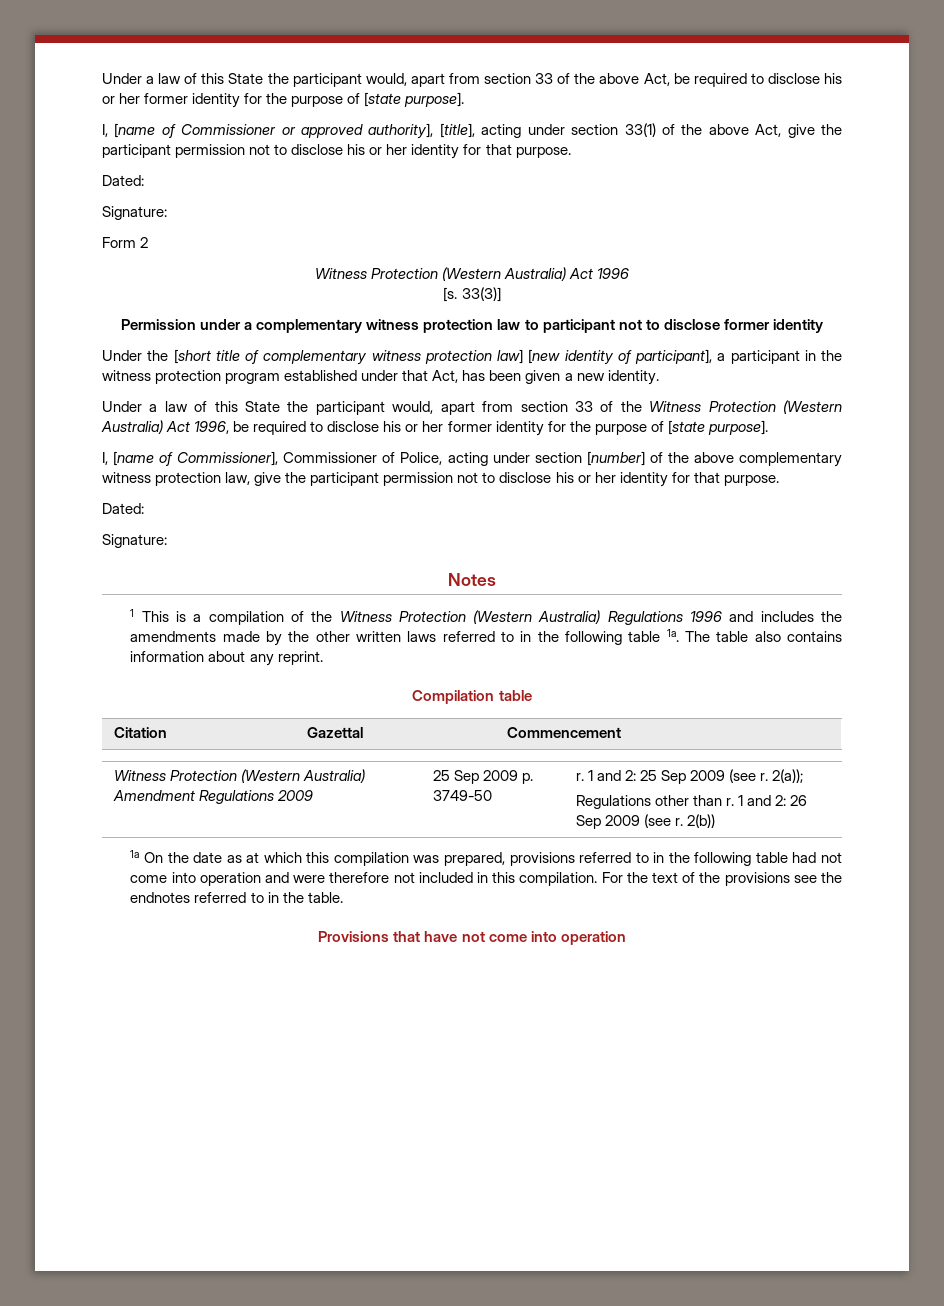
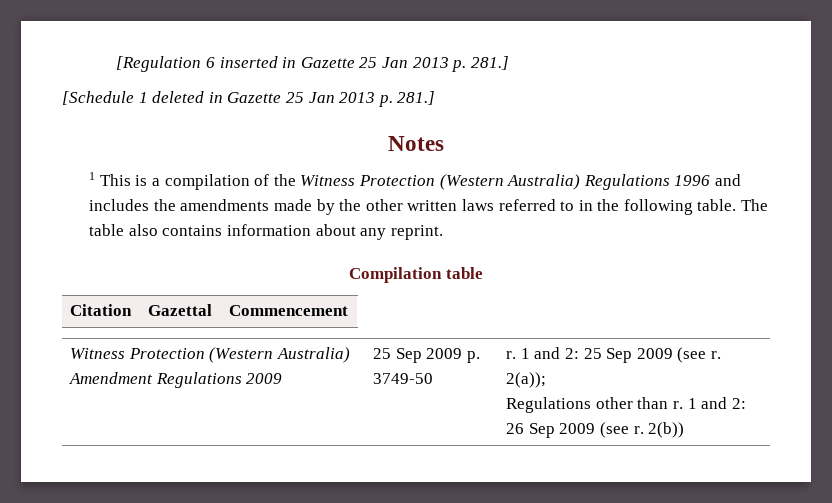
- Under a law of this State the participant would, apart from section 33 of the above Act, be required to disclose his or her former identity for the purpose of [state purpose].
- I, [name of Commissioner or approved authority], [title], acting under section 33(1) of the above Act, give the participant permission not to disclose his or her identity for that purpose.
- Dated:
- Signature:
- Form 2
- Witness Protection (Western Australia) Act 1996
- [s. 33(3)]
- Permission under a complementary witness protection law to participant not to disclose former identity
- Under the [short title of complementary witness protection law] [new identity of participant], a participant in the witness protection program established under that Act, has been given a new identity.
- Under a law of this State the participant would, apart from section 33 of the Witness Protection (Western Australia) Act 1996, be required to disclose his or her former identity for the purpose of [state purpose].
- I, [name of Commissioner], Commissioner of Police, acting under section [number] of the above complementary witness protection law, give the participant permission not to disclose his or her identity for that purpose.
- Dated:
- Signature:
+ [Regulation 6 inserted in Gazette 25 Jan 2013 p. 281.]
+ [Schedule 1 deleted in Gazette 25 Jan 2013 p. 281.]
- 1 This is a compilation of the Witness Protection (Western Australia) Regulations 1996 and includes the amendments made by the other written laws referred to in the following table 1a.
+ 1 This is a compilation of the Witness Protection (Western Australia) Regulations 1996 and includes the amendments made by the other written laws referred to in the following table.
- 1a On the date as at which this compilation was prepared, provisions referred to in the following table had not come into operation and were therefore not included in this compilation. For the text of the provisions see the endnotes referred to in the table.
- Provisions that have not come into operation

